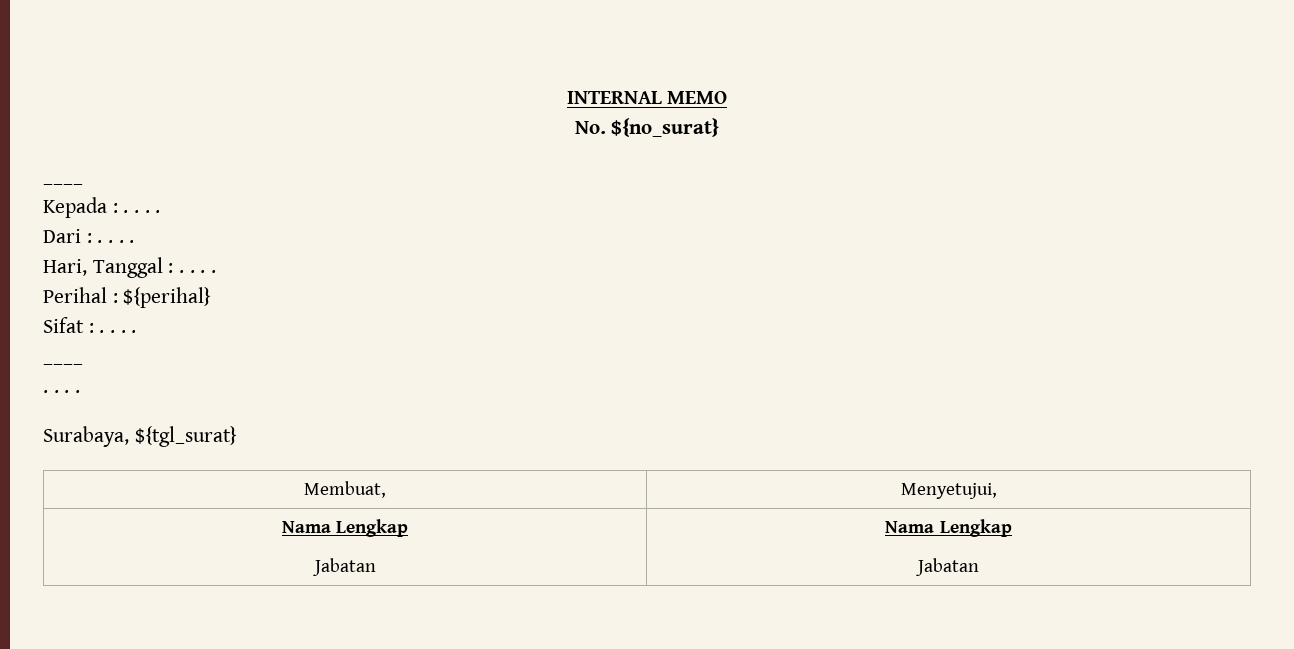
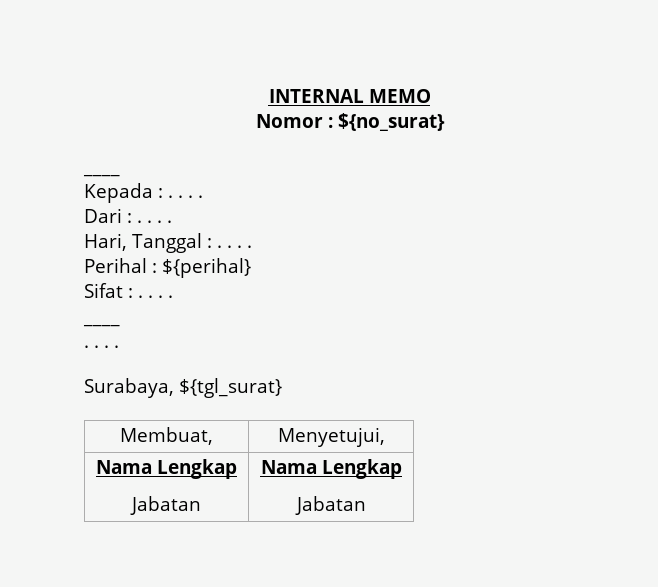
- No. ${no_surat}
+ Nomor : ${no_surat}

